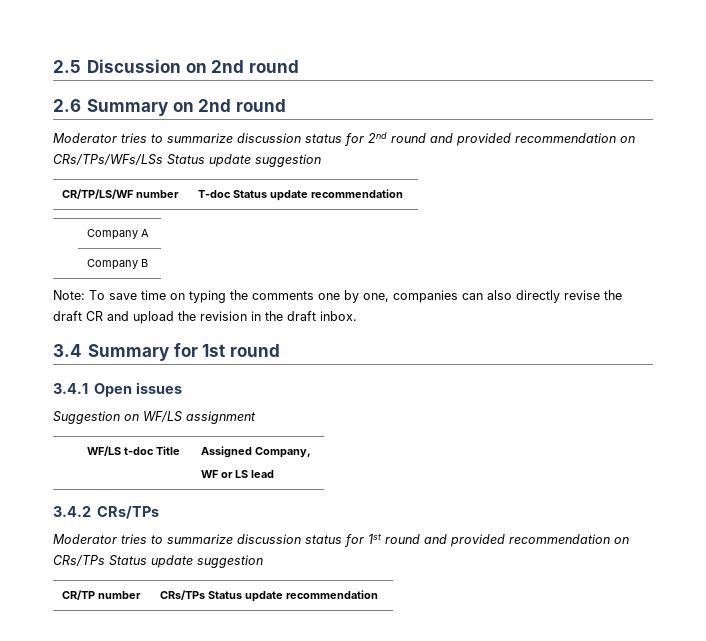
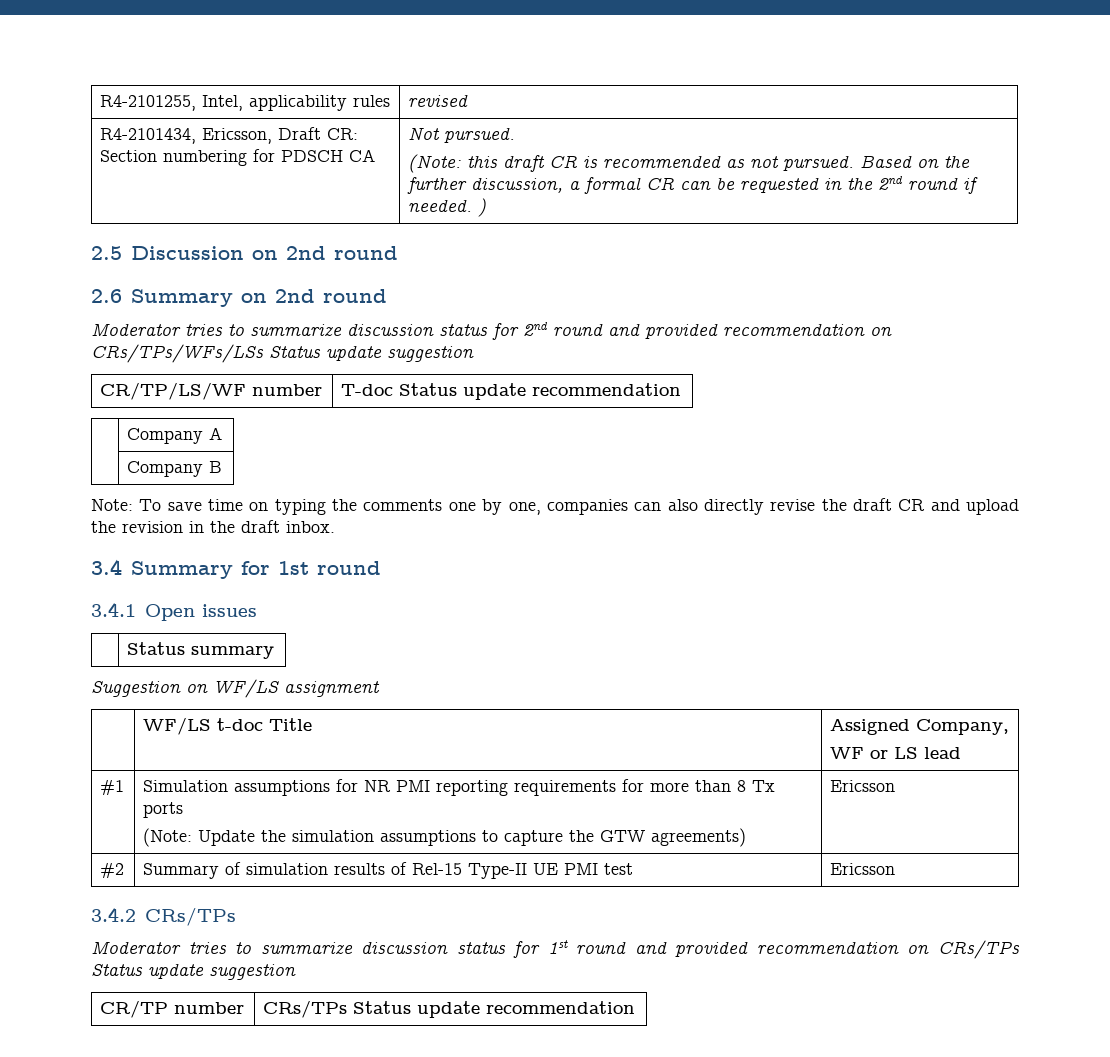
+ R4-2101255, Intel, applicability rules | revised
+ R4-2101434, Ericsson, Draft CR: Section numbering for PDSCH CA | Not pursued.
+ (Note: this draft CR is recommended as not pursued. Based on the further discussion, a formal CR can be requested in the 2nd round if needed. )
+ | Status summary
+ #1 | Simulation assumptions for NR PMI reporting requirements for more than 8 Tx ports
+ (Note: Update the simulation assumptions to capture the GTW agreements) | Ericsson
+ #2 | Summary of simulation results of Rel-15 Type-II UE PMI test | Ericsson

